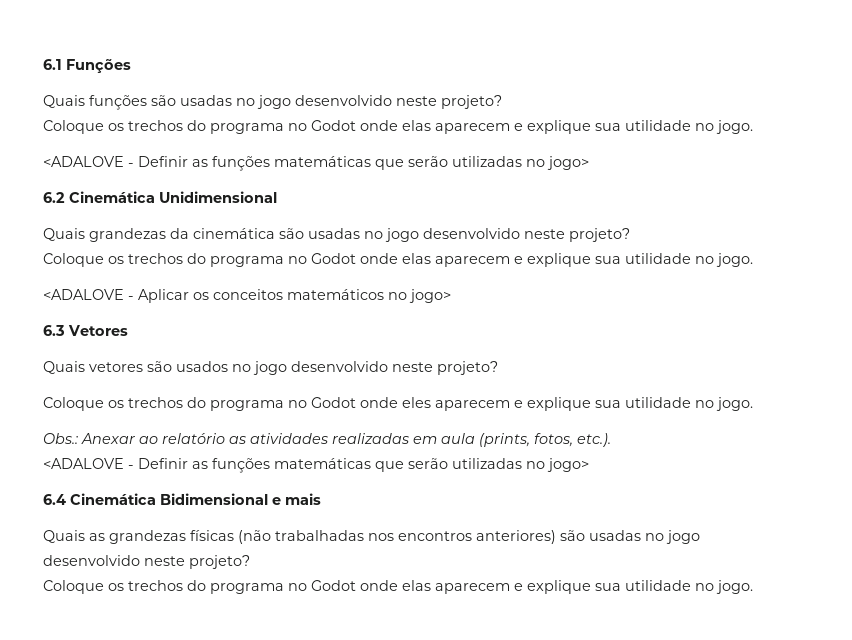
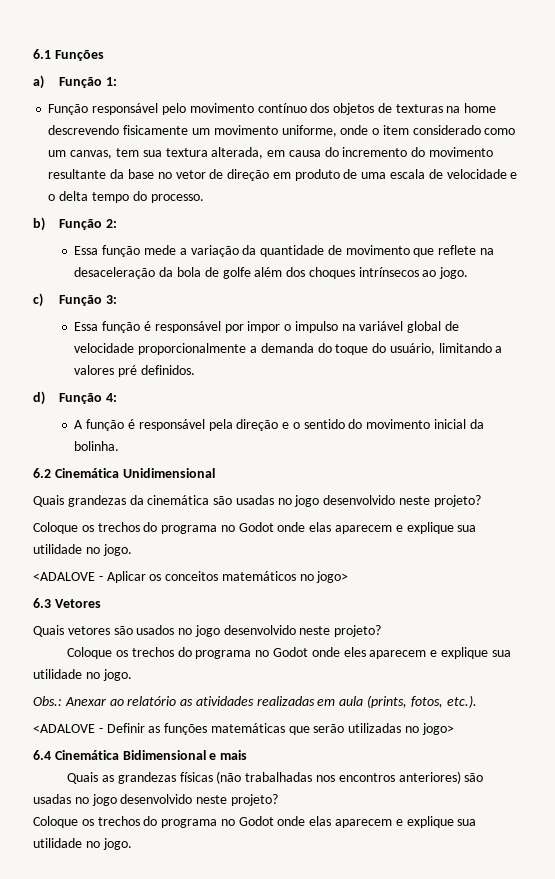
- Quais funções são usadas no jogo desenvolvido neste projeto?
- Coloque os trechos do programa no Godot onde elas aparecem e explique sua utilidade no jogo.
- <ADALOVE - Definir as funções matemáticas que serão utilizadas no jogo>
+ a) Função 1:
+ Função responsável pelo movimento contínuo dos objetos de texturas na home descrevendo fisicamente um movimento uniforme, onde o item considerado como um canvas, tem sua textura alterada, em causa do incremento do movimento resultante da base no vetor de direção em produto de uma escala de velocidade e o delta tempo do processo.
+ b) Função 2:
+ Essa função mede a variação da quantidade de movimento que reflete na desaceleração da bola de golfe além dos choques intrínsecos ao jogo.
+ c) Função 3:
+ Essa função é responsável por impor o impulso na variável global de velocidade proporcionalmente a demanda do toque do usuário, limitando a valores pré definidos.
+ d) Função 4:
+ A função é responsável pela direção e o sentido do movimento inicial da bolinha.

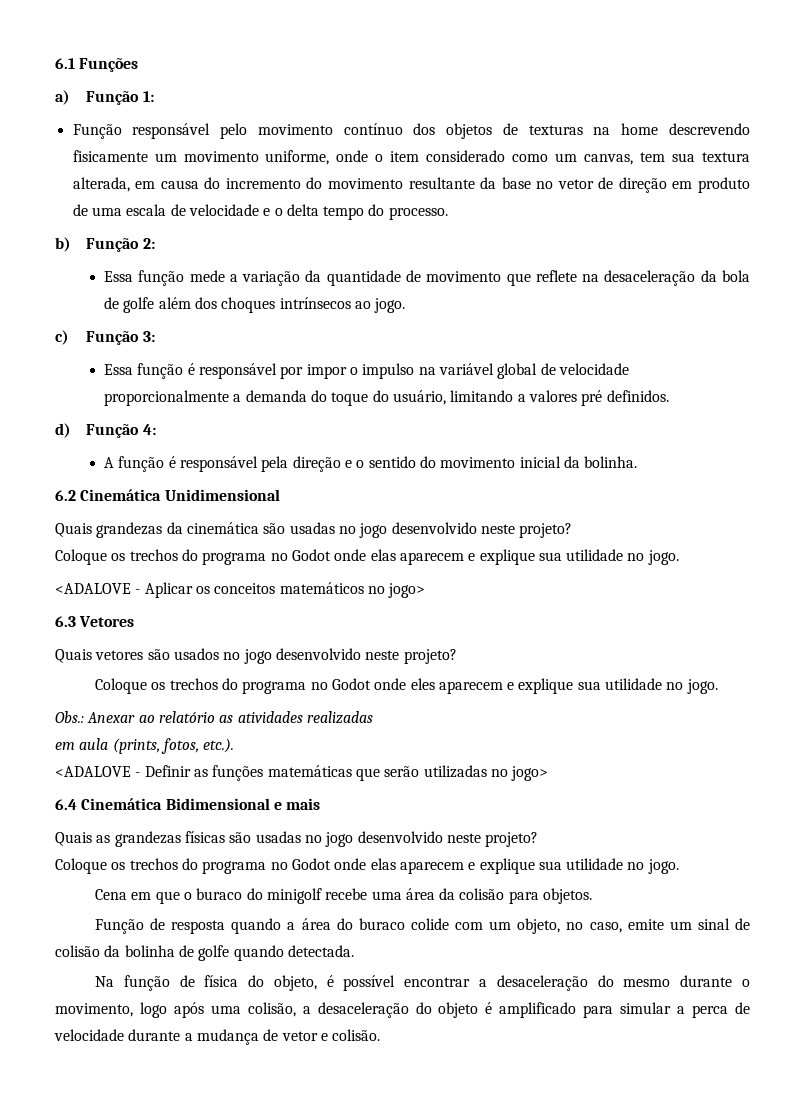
- Obs.: Anexar ao relatório as atividades realizadas em aula (prints, fotos, etc.).
+ Obs.: Anexar ao relatório as atividades realizadas
+ em aula (prints, fotos, etc.).
- Quais as grandezas físicas (não trabalhadas nos encontros anteriores) são usadas no jogo desenvolvido neste projeto?
+ Quais as grandezas físicas são usadas no jogo desenvolvido neste projeto?
+ Cena em que o buraco do minigolf recebe uma área da colisão para objetos.
+ Função de resposta quando a área do buraco colide com um objeto, no caso, emite um sinal de colisão da bolinha de golfe quando detectada.
+ Na função de física do objeto, é possível encontrar a desaceleração do mesmo durante o movimento, logo após uma colisão, a desaceleração do objeto é amplificado para simular a perca de velocidade durante a mudança de vetor e colisão.

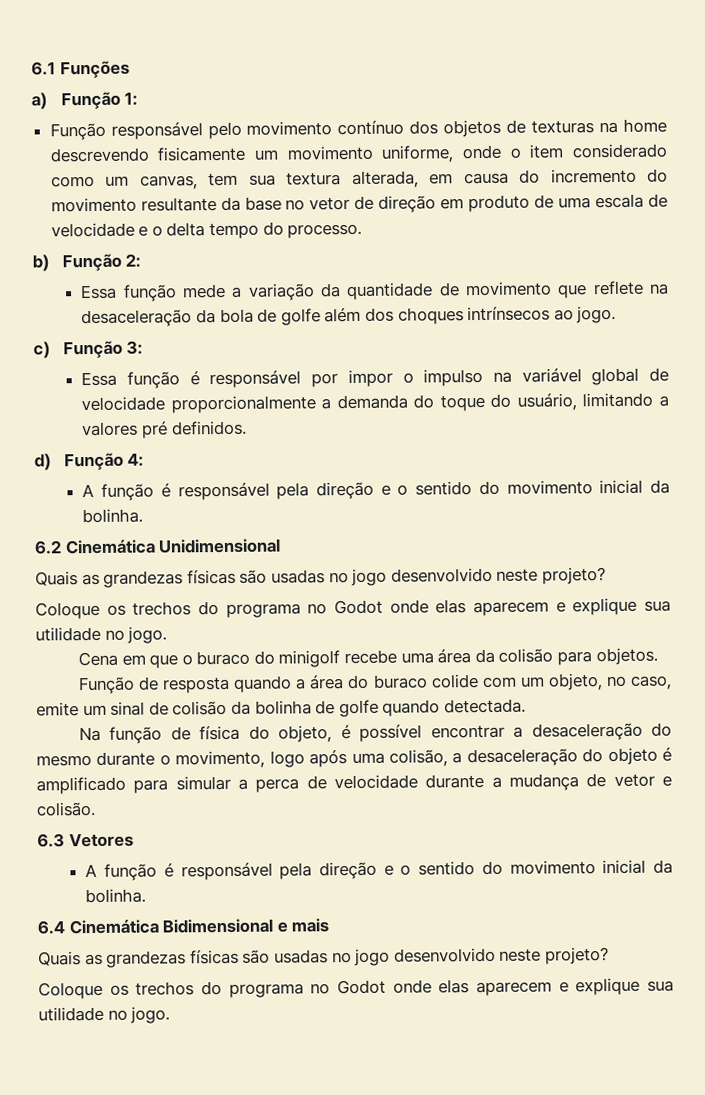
- Quais grandezas da cinemática são usadas no jogo desenvolvido neste projeto?
- Coloque os trechos do programa no Godot onde elas aparecem e explique sua utilidade no jogo.
- <ADALOVE - Aplicar os conceitos matemáticos no jogo>
- 6.3 Vetores
- Quais vetores são usados no jogo desenvolvido neste projeto?
- Coloque os trechos do programa no Godot onde eles aparecem e explique sua utilidade no jogo.
- Obs.: Anexar ao relatório as atividades realizadas
- em aula (prints, fotos, etc.).
- <ADALOVE - Definir as funções matemáticas que serão utilizadas no jogo>
- 6.4 Cinemática Bidimensional e mais
+ 6.3 Vetores
+ A função é responsável pela direção e o sentido do movimento inicial da bolinha.
+ 6.4 Cinemática Bidimensional e mais
+ Quais as grandezas físicas são usadas no jogo desenvolvido neste projeto?
+ Coloque os trechos do programa no Godot onde elas aparecem e explique sua utilidade no jogo.

